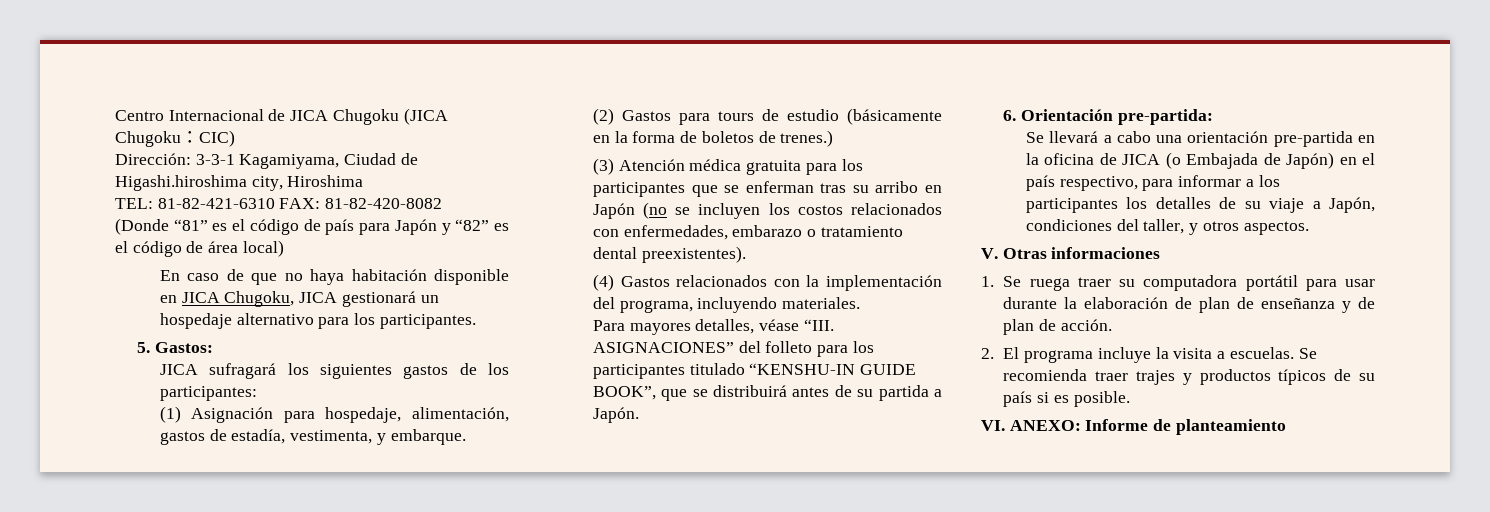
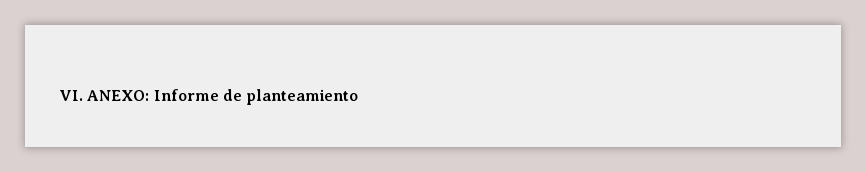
- Centro Internacional de JICA Chugoku (JICA Chugoku：CIC)
- Dirección: 3-3-1 Kagamiyama, Ciudad de Higashi.hiroshima city, Hiroshima
- TEL: 81-82-421-6310 FAX: 81-82-420-8082
- (Donde “81” es el código de país para Japón y “82” es el código de área local)
- En caso de que no haya habitación disponible en JICA Chugoku, JICA gestionará un hospedaje alternativo para los participantes.
- 5. Gastos:
- JICA sufragará los siguientes gastos de los participantes:
- (1) Asignación para hospedaje, alimentación, gastos de estadía, vestimenta, y embarque.
- (2) Gastos para tours de estudio (básicamente en la forma de boletos de trenes.)
- (3) Atención médica gratuita para los participantes que se enferman tras su arribo en Japón (no se incluyen los costos relacionados con enfermedades, embarazo o tratamiento dental preexistentes).
- (4) Gastos relacionados con la implementación del programa, incluyendo materiales.
- Para mayores detalles, véase “III. ASIGNACIONES” del folleto para los participantes titulado “KENSHU-IN GUIDE BOOK”, que se distribuirá antes de su partida a Japón.
- 6. Orientación pre-partida:
- Se llevará a cabo una orientación pre-partida en la oficina de JICA (o Embajada de Japón) en el país respectivo, para informar a los participantes los detalles de su viaje a Japón, condiciones del taller, y otros aspectos.
- V. Otras informaciones
- 1. Se ruega traer su computadora portátil para usar durante la elaboración de plan de enseñanza y de plan de acción.
- 2. El programa incluye la visita a escuelas. Se recomienda traer trajes y productos típicos de su país si es posible.

